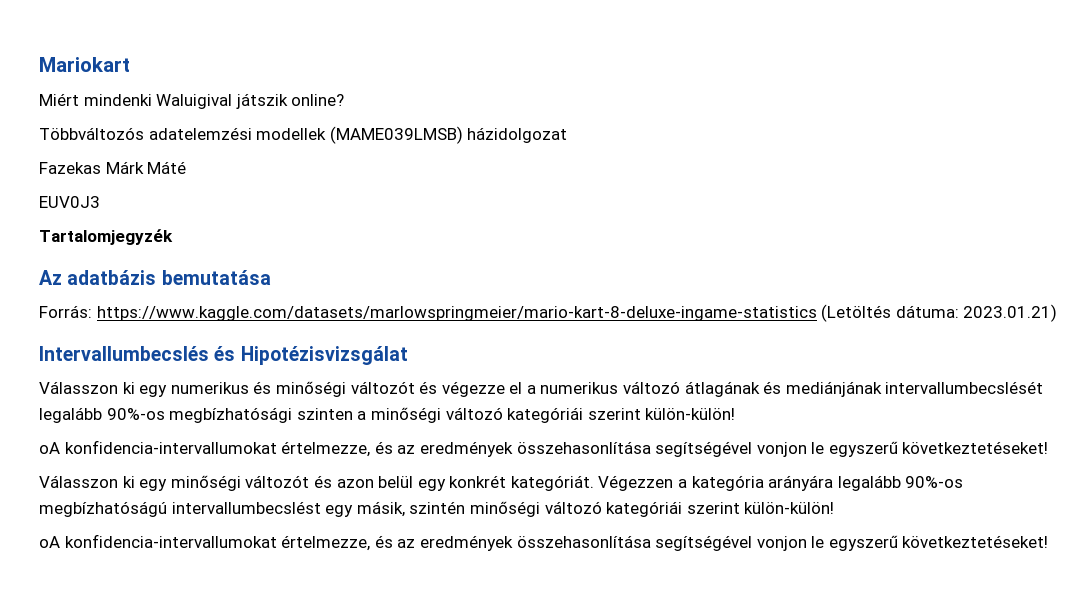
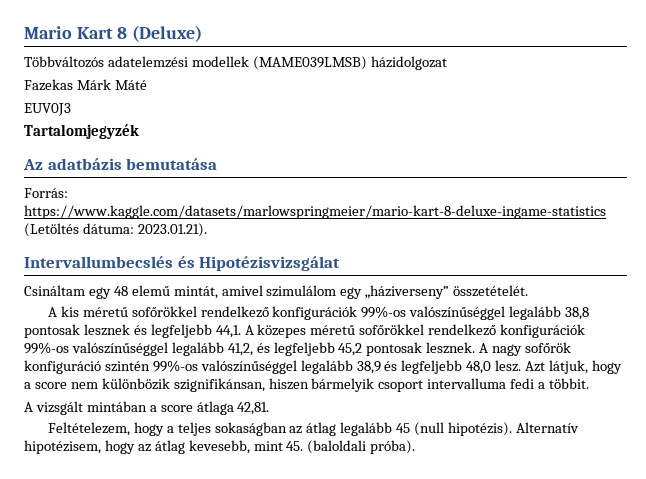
- Mariokart
- Miért mindenki Waluigival játszik online?
+ Mario Kart 8 (Deluxe)
- Forrás: https://www.kaggle.com/datasets/marlowspringmeier/mario-kart-8-deluxe-ingame-statistics (Letöltés dátuma: 2023.01.21)
+ Forrás: https://www.kaggle.com/datasets/marlowspringmeier/mario-kart-8-deluxe-ingame-statistics (Letöltés dátuma: 2023.01.21).
- Válasszon ki egy numerikus és minőségi változót és végezze el a numerikus változó átlagának és mediánjának intervallumbecslését legalább 90%-os megbízhatósági szinten a minőségi változó kategóriái szerint külön-külön!
- oA konfidencia-intervallumokat értelmezze, és az eredmények összehasonlítása segítségével vonjon le egyszerű következtetéseket!
- Válasszon ki egy minőségi változót és azon belül egy konkrét kategóriát. Végezzen a kategória arányára legalább 90%-os megbízhatóságú intervallumbecslést egy másik, szintén minőségi változó kategóriái szerint külön-külön!
- oA konfidencia-intervallumokat értelmezze, és az eredmények összehasonlítása segítségével vonjon le egyszerű következtetéseket!
+ Csináltam egy 48 elemű mintát, amivel szimulálom egy „háziverseny” összetételét.
+ A kis méretű sofőrökkel rendelkező konfigurációk 99%-os valószínűséggel legalább 38,8 pontosak lesznek és legfeljebb 44,1. A közepes méretű sofőrökkel rendelkező konfigurációk 99%-os valószínűséggel legalább 41,2, és legfeljebb 45,2 pontosak lesznek. A nagy sofőrök konfiguráció szintén 99%-os valószínűséggel legalább 38,9 és legfeljebb 48,0 lesz. Azt látjuk, hogy a score nem különbözik szignifikánsan, hiszen bármelyik csoport intervalluma fedi a többit.
+ A vizsgált mintában a score átlaga 42,81.
+ Feltételezem, hogy a teljes sokaságban az átlag legalább 45 (null hipotézis). Alternatív hipotézisem, hogy az átlag kevesebb, mint 45. (baloldali próba).

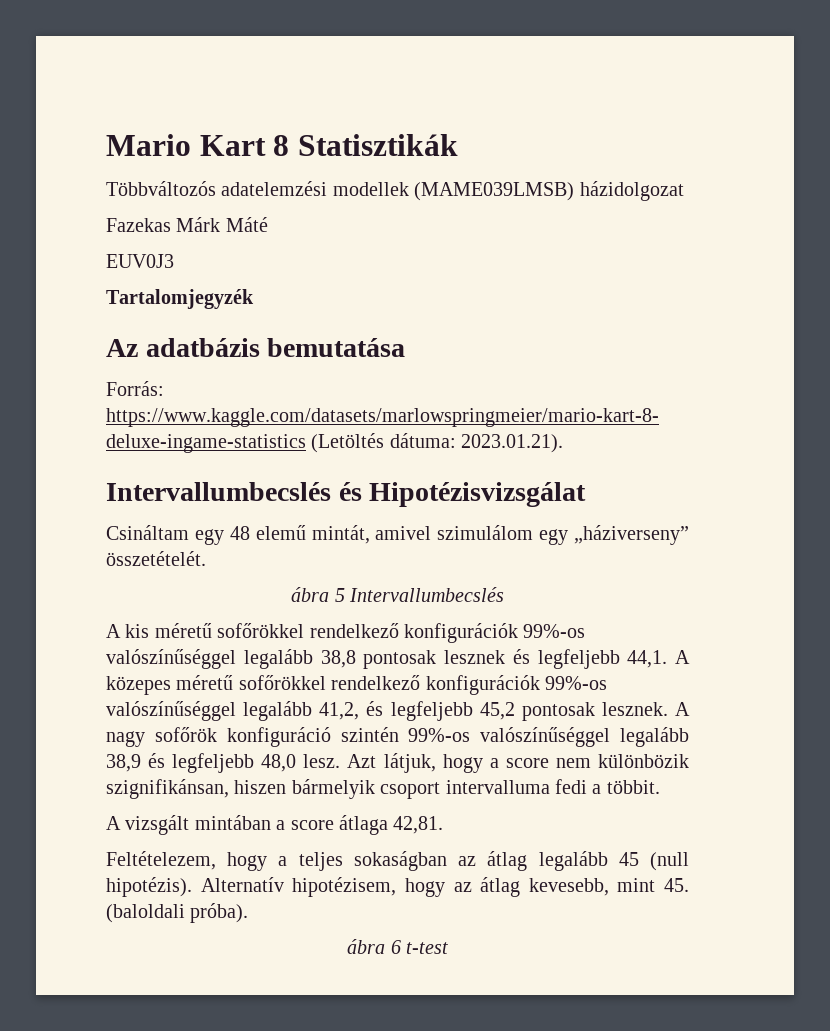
- Mario Kart 8 (Deluxe)
+ Mario Kart 8 Statisztikák
+ ábra 5 Intervallumbecslés
+ ábra 6 t-test

